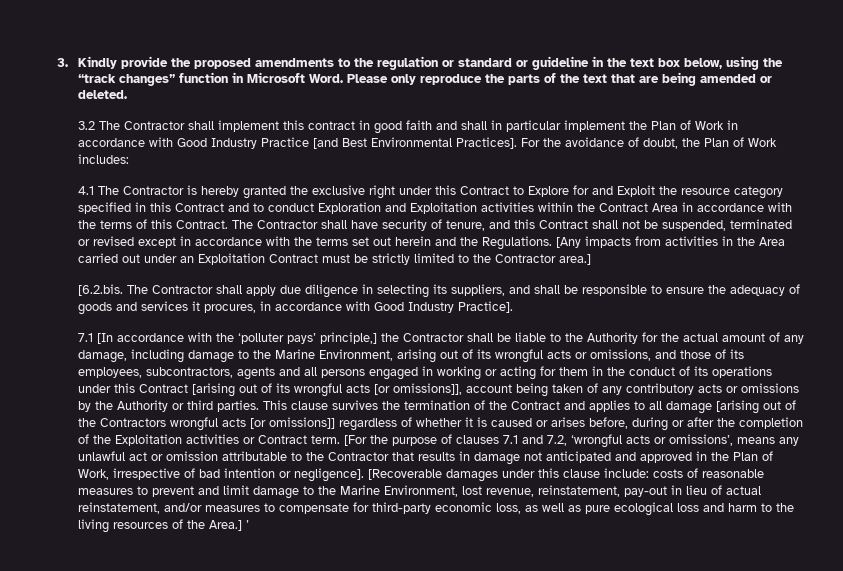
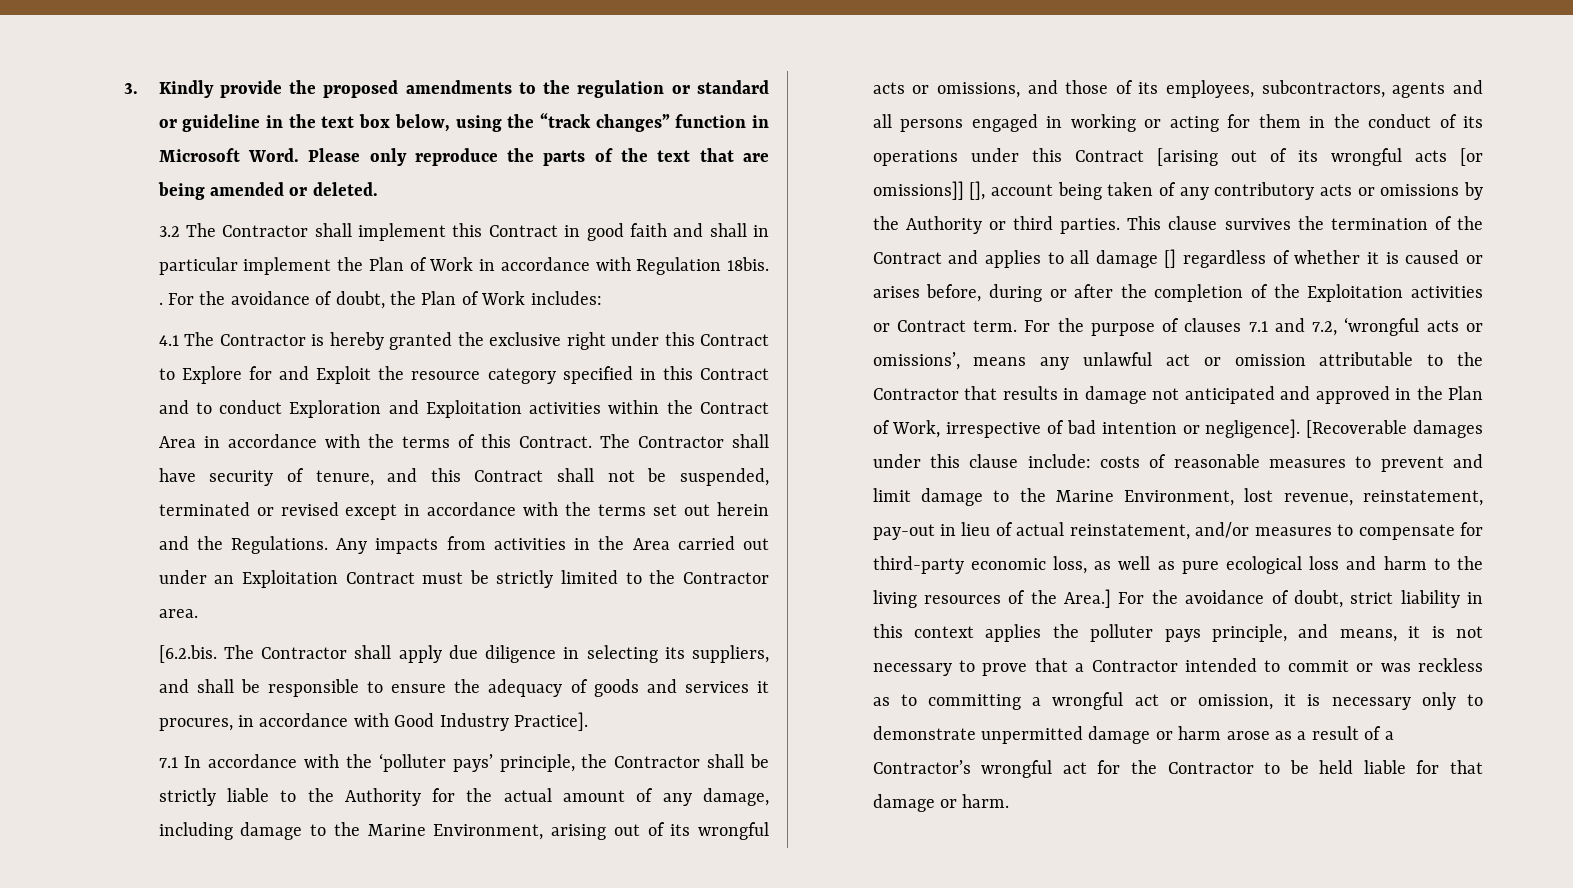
- 3.2 The Contractor shall implement this contract in good faith and shall in particular implement the Plan of Work in accordance with Good Industry Practice [and Best Environmental Practices].
+ 3.2 The Contractor shall implement this Contract in good faith and shall in particular implement the Plan of Work in accordance with Regulation 18bis. .
- [Any impacts from activities in the Area carried out under an Exploitation Contract must be strictly limited to the Contractor area.]
+ Any impacts from activities in the Area carried out under an Exploitation Contract must be strictly limited to the Contractor area.
- 7.1 [In accordance with the ‘polluter pays’ principle,] the Contractor shall be liable to the Authority for the actual amount of any damage, including damage to the Marine Environment, arising out of its wrongful acts or omissions, and those of its employees, subcontractors, agents and all persons engaged in working or acting for them in the conduct of its operations under this Contract [arising out of its wrongful acts [or omissions]], account being taken of any contributory acts or omissions by the Authority or third parties.
+ 7.1 In accordance with the ‘polluter pays’ principle, the Contractor shall be strictly liable to the Authority for the actual amount of any damage, including damage to the Marine Environment, arising out of its wrongful acts or omissions, and those of its employees, subcontractors, agents and all persons engaged in working or acting for them in the conduct of its operations under this Contract [arising out of its wrongful acts [or omissions]] [], account being taken of any contributory acts or omissions by the Authority or third parties.
- This clause survives the termination of the Contract and applies to all damage [arising out of the Contractors wrongful acts [or omissions]] regardless of whether it is caused or arises before, during or after the completion of the Exploitation activities or Contract term.
+ This clause survives the termination of the Contract and applies to all damage [] regardless of whether it is caused or arises before, during or after the completion of the Exploitation activities or Contract term.
- [For the purpose of clauses 7.1 and 7.2, ‘wrongful acts or omissions’, means any unlawful act or omission attributable to the Contractor that results in damage not anticipated and approved in the Plan of Work, irrespective of bad intention or negligence].
+ For the purpose of clauses 7.1 and 7.2, ‘wrongful acts or omissions’, means any unlawful act or omission attributable to the Contractor that results in damage not anticipated and approved in the Plan of Work, irrespective of bad intention or negligence].
- [Recoverable damages under this clause include: costs of reasonable measures to prevent and limit damage to the Marine Environment, lost revenue, reinstatement, pay-out in lieu of actual reinstatement, and/or measures to compensate for third-party economic loss, as well as pure ecological loss and harm to the living resources of the Area.] ’
+ [Recoverable damages under this clause include: costs of reasonable measures to prevent and limit damage to the Marine Environment, lost revenue, reinstatement, pay-out in lieu of actual reinstatement, and/or measures to compensate for third-party economic loss, as well as pure ecological loss and harm to the living resources of the Area.] For the avoidance of doubt, strict liability in this context applies the polluter pays principle, and means, it is not necessary to prove that a Contractor intended to commit or was reckless as to committing a wrongful act or omission, it is necessary only to demonstrate unpermitted damage or harm arose as a result of a Contractor’s wrongful act for the Contractor to be held liable for that damage or harm.

